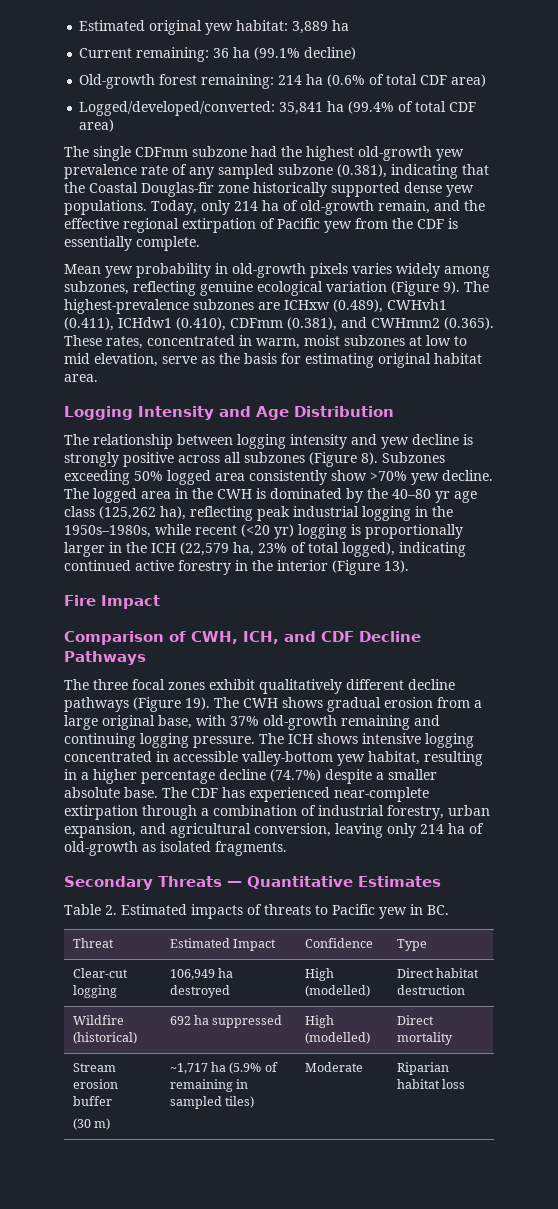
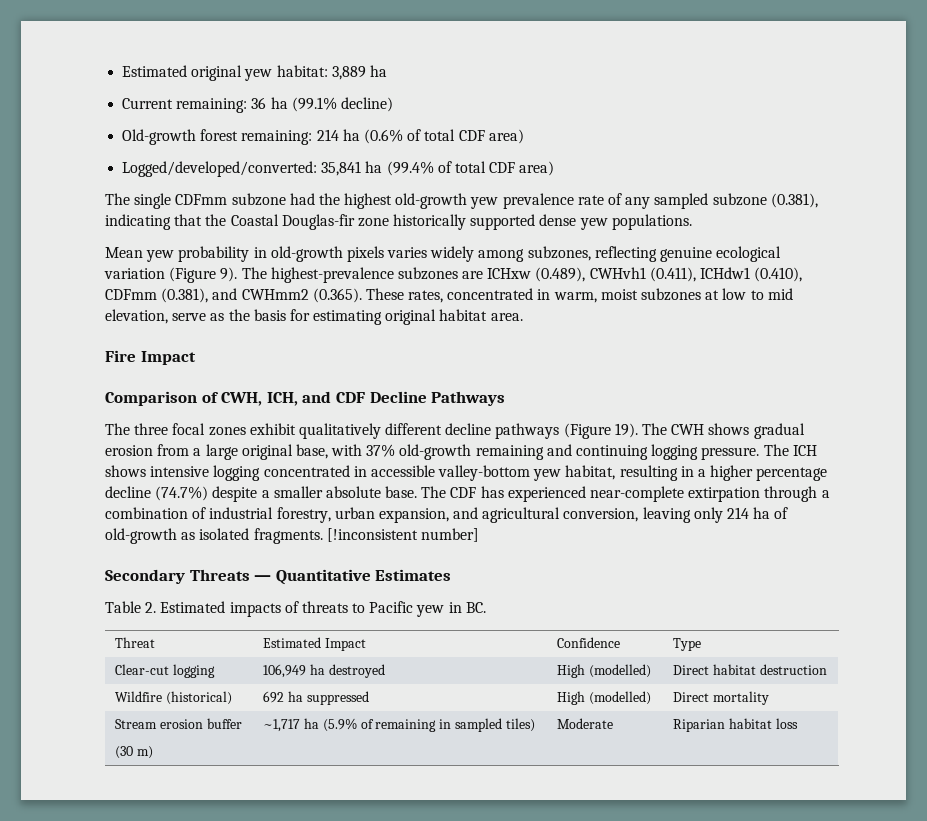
- Today, only 214 ha of old-growth remain, and the effective regional extirpation of Pacific yew from the CDF is essentially complete.
- Logging Intensity and Age Distribution
- The relationship between logging intensity and yew decline is strongly positive across all subzones (Figure 8). Subzones exceeding 50% logged area consistently show >70% yew decline. The logged area in the CWH is dominated by the 40–80 yr age class (125,262 ha), reflecting peak industrial logging in the 1950s–1980s, while recent (<20 yr) logging is proportionally larger in the ICH (22,579 ha, 23% of total logged), indicating continued active forestry in the interior (Figure 13).
+ [!inconsistent number]

